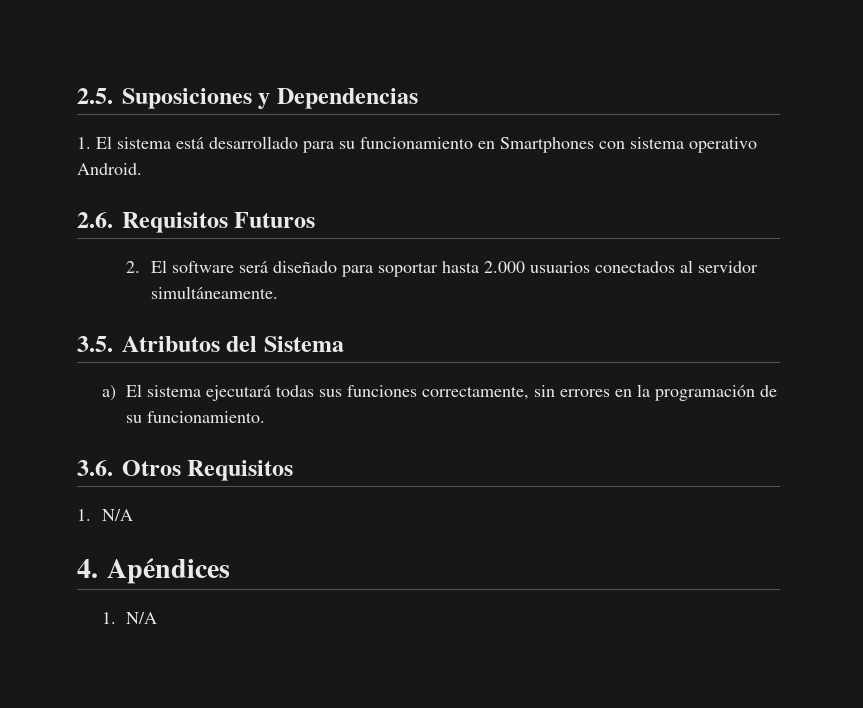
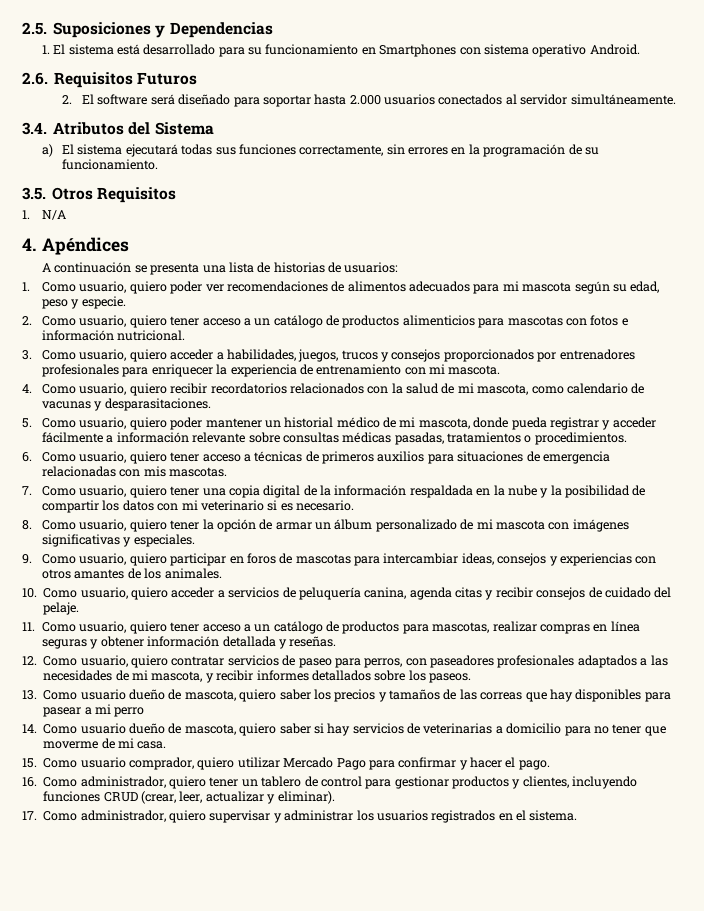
- 3.5. Atributos del Sistema
+ 3.4. Atributos del Sistema
- 3.6. Otros Requisitos
+ 3.5. Otros Requisitos
  4. Apéndices
- 1. N/A
+ A continuación se presenta una lista de historias de usuarios:
+ 1. Como usuario, quiero poder ver recomendaciones de alimentos adecuados para mi mascota según su edad, peso y especie.
+ 2. Como usuario, quiero tener acceso a un catálogo de productos alimenticios para mascotas con fotos e información nutricional.
+ 3. Como usuario, quiero acceder a habilidades, juegos, trucos y consejos proporcionados por entrenadores profesionales para enriquecer la experiencia de entrenamiento con mi mascota.
+ 4. Como usuario, quiero recibir recordatorios relacionados con la salud de mi mascota, como calendario de vacunas y desparasitaciones.
+ 5. Como usuario, quiero poder mantener un historial médico de mi mascota, donde pueda registrar y acceder fácilmente a información relevante sobre consultas médicas pasadas, tratamientos o procedimientos.
+ 6. Como usuario, quiero tener acceso a técnicas de primeros auxilios para situaciones de emergencia relacionadas con mis mascotas.
+ 7. Como usuario, quiero tener una copia digital de la información respaldada en la nube y la posibilidad de compartir los datos con mi veterinario si es necesario.
+ 8. Como usuario, quiero tener la opción de armar un álbum personalizado de mi mascota con imágenes significativas y especiales.
+ 9. Como usuario, quiero participar en foros de mascotas para intercambiar ideas, consejos y experiencias con otros amantes de los animales.
+ 10. Como usuario, quiero acceder a servicios de peluquería canina, agenda citas y recibir consejos de cuidado del pelaje.
+ 11. Como usuario, quiero tener acceso a un catálogo de productos para mascotas, realizar compras en línea seguras y obtener información detallada y reseñas.
+ 12. Como usuario, quiero contratar servicios de paseo para perros, con paseadores profesionales adaptados a las necesidades de mi mascota, y recibir informes detallados sobre los paseos.
+ 13. Como usuario dueño de mascota, quiero saber los precios y tamaños de las correas que hay disponibles para pasear a mi perro
+ 14. Como usuario dueño de mascota, quiero saber si hay servicios de veterinarias a domicilio para no tener que moverme de mi casa.
+ 15. Como usuario comprador, quiero utilizar Mercado Pago para confirmar y hacer el pago.
+ 16. Como administrador, quiero tener un tablero de control para gestionar productos y clientes, incluyendo funciones CRUD (crear, leer, actualizar y eliminar).
+ 17. Como administrador, quiero supervisar y administrar los usuarios registrados en el sistema.

